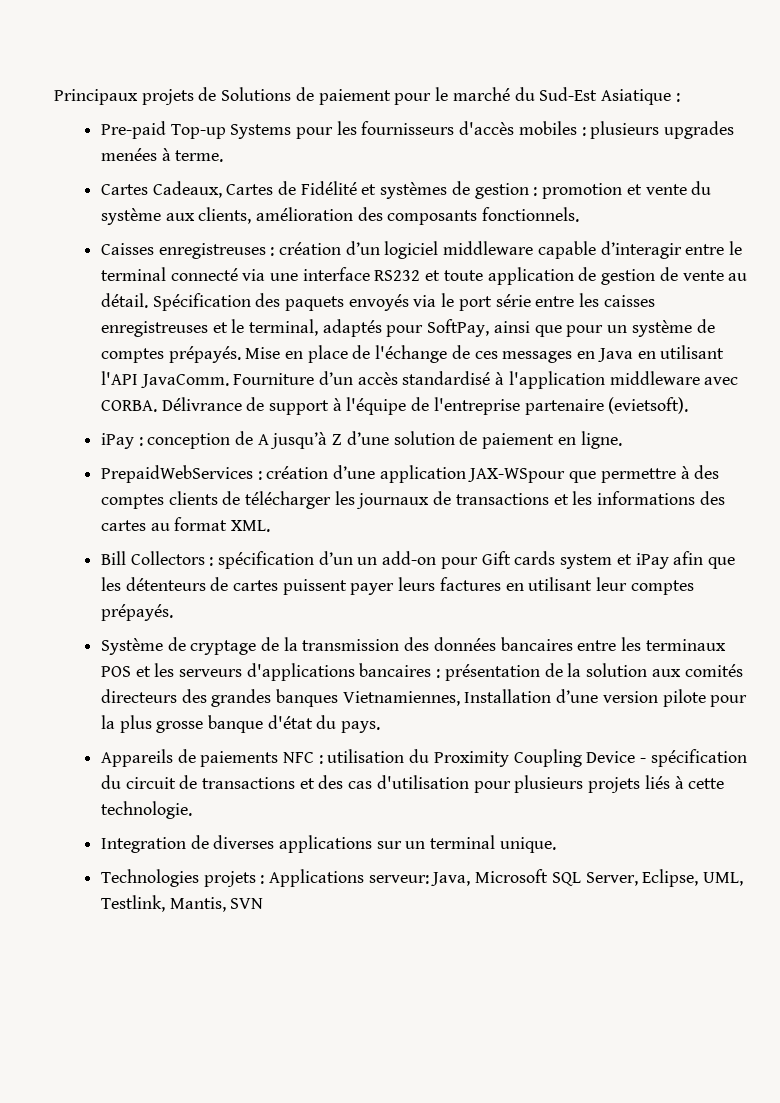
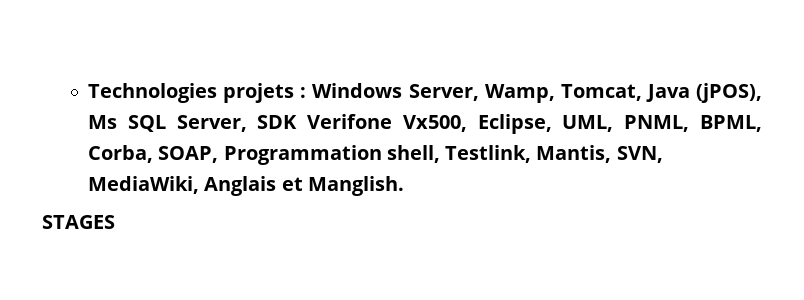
- Principaux projets de Solutions de paiement pour le marché du Sud-Est Asiatique :
- Pre-paid Top-up Systems pour les fournisseurs d'accès mobiles : plusieurs upgrades menées à terme.
- Cartes Cadeaux, Cartes de Fidélité et systèmes de gestion : promotion et vente du système aux clients, amélioration des composants fonctionnels.
- Caisses enregistreuses : création d’un logiciel middleware capable d’interagir entre le terminal connecté via une interface RS232 et toute application de gestion de vente au détail. Spécification des paquets envoyés via le port série entre les caisses enregistreuses et le terminal, adaptés pour SoftPay, ainsi que pour un système de comptes prépayés. Mise en place de l'échange de ces messages en Java en utilisant l'API JavaComm. Fourniture d’un accès standardisé à l'application middleware avec CORBA. Délivrance de support à l'équipe de l'entreprise partenaire (evietsoft).
- iPay : conception de A jusqu’à Z d’une solution de paiement en ligne.
- PrepaidWebServices : création d’une application JAX-WSpour que permettre à des comptes clients de télécharger les journaux de transactions et les informations des cartes au format XML.
- Bill Collectors : spécification d’un un add-on pour Gift cards system et iPay afin que les détenteurs de cartes puissent payer leurs factures en utilisant leur comptes prépayés.
- Système de cryptage de la transmission des données bancaires entre les terminaux POS et les serveurs d'applications bancaires : présentation de la solution aux comités directeurs des grandes banques Vietnamiennes, Installation d’une version pilote pour la plus grosse banque d'état du pays.
- Appareils de paiements NFC : utilisation du Proximity Coupling Device - spécification du circuit de transactions et des cas d'utilisation pour plusieurs projets liés à cette technologie.
- Integration de diverses applications sur un terminal unique.
- Technologies projets : Applications serveur: Java, Microsoft SQL Server, Eclipse, UML, Testlink, Mantis, SVN
+ Technologies projets : Windows Server, Wamp, Tomcat, Java (jPOS), Ms SQL Server, SDK Verifone Vx500, Eclipse, UML, PNML, BPML, Corba, SOAP, Programmation shell, Testlink, Mantis, SVN, MediaWiki, Anglais et Manglish.
+ STAGES

